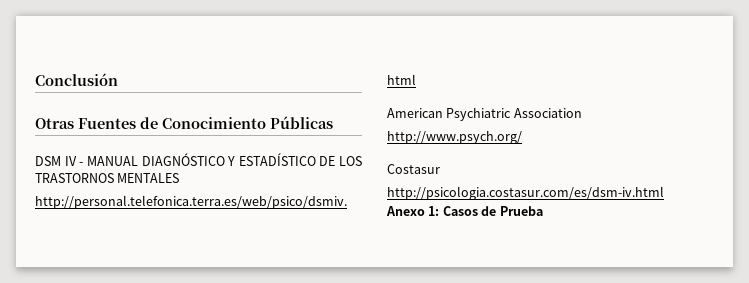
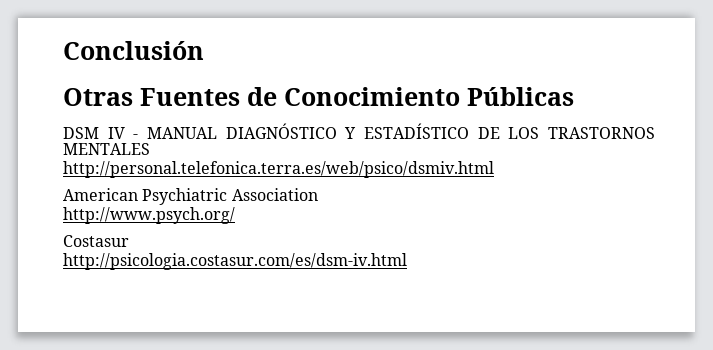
- Anexo 1: Casos de Prueba

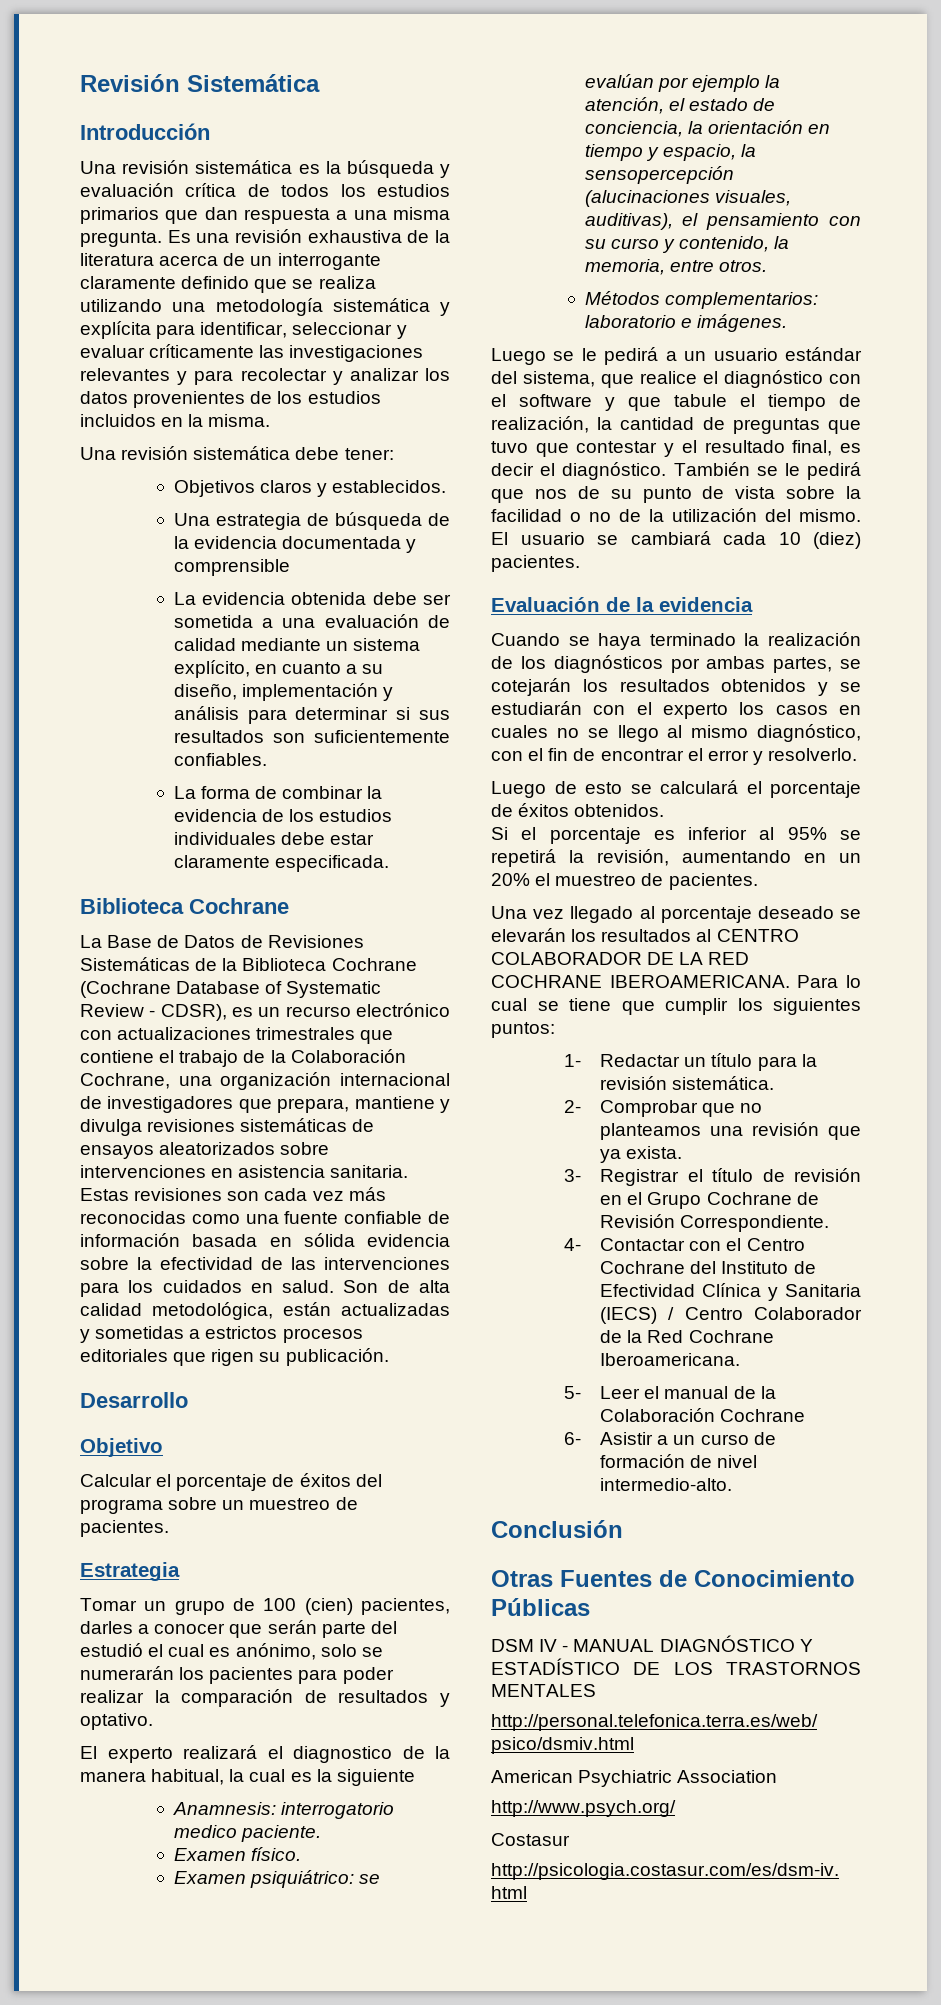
+ Revisión Sistemática
+ Introducción
+ Una revisión sistemática es la búsqueda y evaluación crítica de todos los estudios primarios que dan respuesta a una misma pregunta. Es una revisión exhaustiva de la literatura acerca de un interrogante claramente definido que se realiza utilizando una metodología sistemática y explícita para identificar, seleccionar y evaluar críticamente las investigaciones relevantes y para recolectar y analizar los datos provenientes de los estudios incluidos en la misma.
+ Una revisión sistemática debe tener:
+ Objetivos claros y establecidos.
+ Una estrategia de búsqueda de la evidencia documentada y comprensible
+ La evidencia obtenida debe ser sometida a una evaluación de calidad mediante un sistema explícito, en cuanto a su diseño, implementación y análisis para determinar si sus resultados son suficientemente confiables.
+ La forma de combinar la evidencia de los estudios individuales debe estar claramente especificada.
+ Biblioteca Cochrane
+ La Base de Datos de Revisiones Sistemáticas de la Biblioteca Cochrane (Cochrane Database of Systematic Review - CDSR), es un recurso electrónico con actualizaciones trimestrales que contiene el trabajo de la Colaboración Cochrane, una organización internacional de investigadores que prepara, mantiene y divulga revisiones sistemáticas de ensayos aleatorizados sobre intervenciones en asistencia sanitaria. Estas revisiones son cada vez más reconocidas como una fuente confiable de información basada en sólida evidencia sobre la efectividad de las intervenciones para los cuidados en salud. Son de alta calidad metodológica, están actualizadas y sometidas a estrictos procesos editoriales que rigen su publicación.
+ Desarrollo
+ Objetivo
+ Calcular el porcentaje de éxitos del programa sobre un muestreo de pacientes.
+ Estrategia
+ Tomar un grupo de 100 (cien) pacientes, darles a conocer que serán parte del estudió el cual es anónimo, solo se numerarán los pacientes para poder realizar la comparación de resultados y optativo.
+ El experto realizará el diagnostico de la manera habitual, la cual es la siguiente
+ Anamnesis: interrogatorio medico paciente.
+ Examen físico.
+ Examen psiquiátrico: se evalúan por ejemplo la atención, el estado de conciencia, la orientación en tiempo y espacio, la sensopercepción (alucinaciones visuales, auditivas), el pensamiento con su curso y contenido, la memoria, entre otros.
+ Métodos complementarios: laboratorio e imágenes.
+ Luego se le pedirá a un usuario estándar del sistema, que realice el diagnóstico con el software y que tabule el tiempo de realización, la cantidad de preguntas que tuvo que contestar y el resultado final, es decir el diagnóstico. También se le pedirá que nos de su punto de vista sobre la facilidad o no de la utilización del mismo. El usuario se cambiará cada 10 (diez) pacientes.
+ Evaluación de la evidencia
+ Cuando se haya terminado la realización de los diagnósticos por ambas partes, se cotejarán los resultados obtenidos y se estudiarán con el experto los casos en cuales no se llego al mismo diagnóstico, con el fin de encontrar el error y resolverlo.
+ Luego de esto se calculará el porcentaje de éxitos obtenidos.
+ Si el porcentaje es inferior al 95% se repetirá la revisión, aumentando en un 20% el muestreo de pacientes.
+ Una vez llegado al porcentaje deseado se elevarán los resultados al CENTRO COLABORADOR DE LA RED COCHRANE IBEROAMERICANA. Para lo cual se tiene que cumplir los siguientes puntos:
+ 1- Redactar un título para la revisión sistemática.
+ 2- Comprobar que no planteamos una revisión que ya exista.
+ 3- Registrar el título de revisión en el Grupo Cochrane de Revisión Correspondiente.
+ 4- Contactar con el Centro Cochrane del Instituto de Efectividad Clínica y Sanitaria (IECS) / Centro Colaborador de la Red Cochrane Iberoamericana.
+ 5- Leer el manual de la Colaboración Cochrane
+ 6- Asistir a un curso de formación de nivel intermedio-alto.

